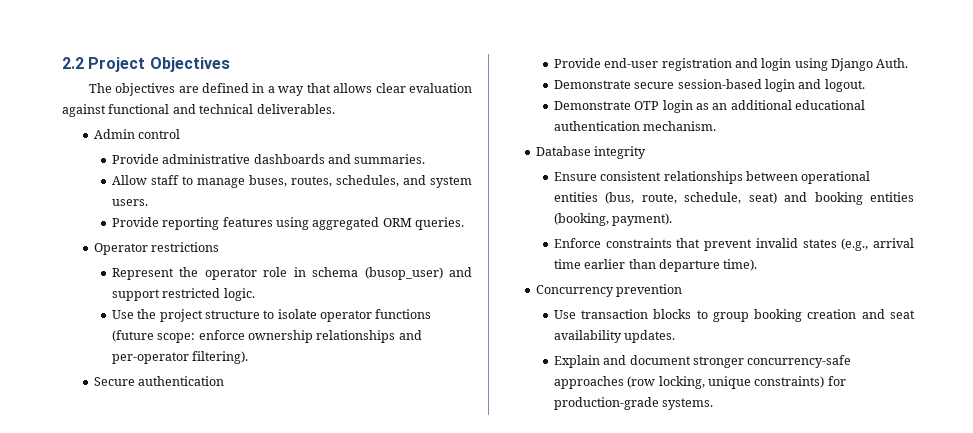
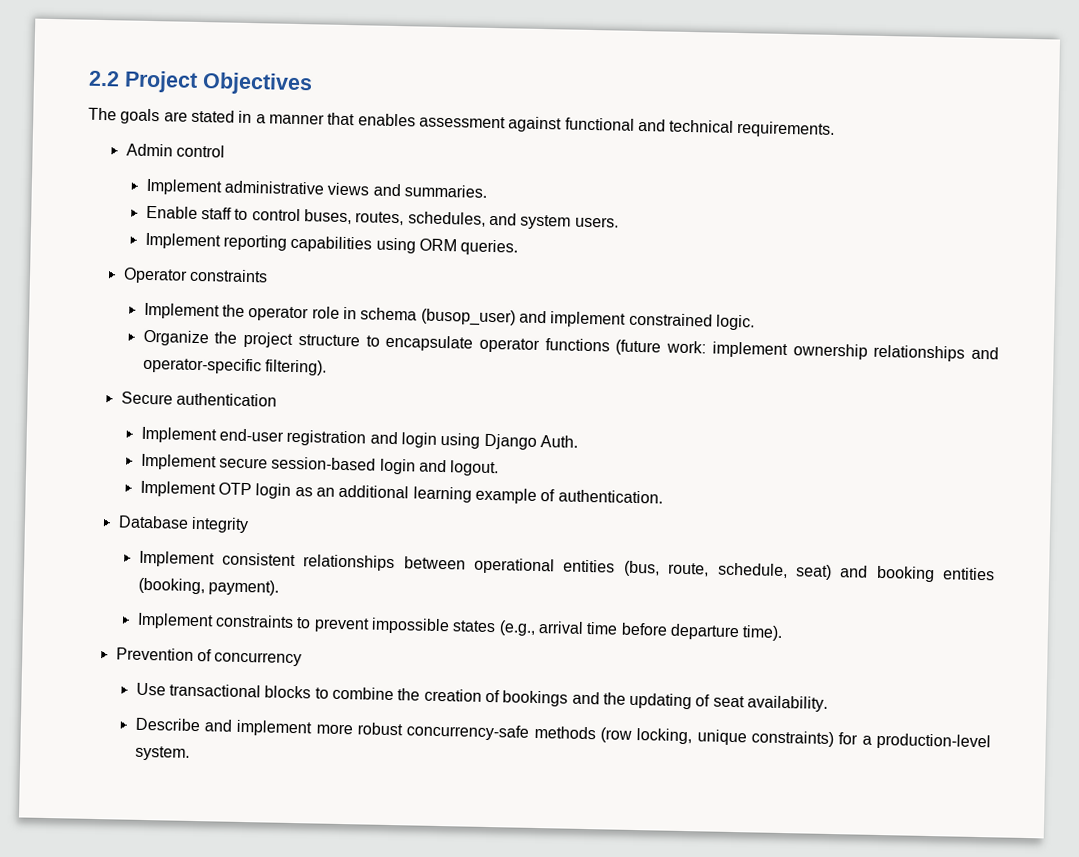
- The objectives are defined in a way that allows clear evaluation against functional and technical deliverables.
+ The goals are stated in a manner that enables assessment against functional and technical requirements.
- Provide administrative dashboards and summaries.
+ Implement administrative views and summaries.
- Allow staff to manage buses, routes, schedules, and system users.
+ Enable staff to control buses, routes, schedules, and system users.
- Provide reporting features using aggregated ORM queries.
+ Implement reporting capabilities using ORM queries.
- Operator restrictions
- Represent the operator role in schema (busop_user) and support restricted logic.
+ Operator constraints
+ Implement the operator role in schema (busop_user) and implement constrained logic.
- Use the project structure to isolate operator functions (future scope: enforce ownership relationships and per-operator filtering).
+ Organize the project structure to encapsulate operator functions (future work: implement ownership relationships and operator-specific filtering).
- Provide end-user registration and login using Django Auth.
+ Implement end-user registration and login using Django Auth.
- Demonstrate secure session-based login and logout.
+ Implement secure session-based login and logout.
- Demonstrate OTP login as an additional educational authentication mechanism.
+ Implement OTP login as an additional learning example of authentication.
- Ensure consistent relationships between operational entities (bus, route, schedule, seat) and booking entities (booking, payment).
+ Implement consistent relationships between operational entities (bus, route, schedule, seat) and booking entities (booking, payment).
- Enforce constraints that prevent invalid states (e.g., arrival time earlier than departure time).
+ Implement constraints to prevent impossible states (e.g., arrival time before departure time).
- Concurrency prevention
- Use transaction blocks to group booking creation and seat availability updates.
- Explain and document stronger concurrency-safe approaches (row locking, unique constraints) for production-grade systems.
+ Prevention of concurrency
+ Use transactional blocks to combine the creation of bookings and the updating of seat availability.
+ Describe and implement more robust concurrency-safe methods (row locking, unique constraints) for a production-level system.

